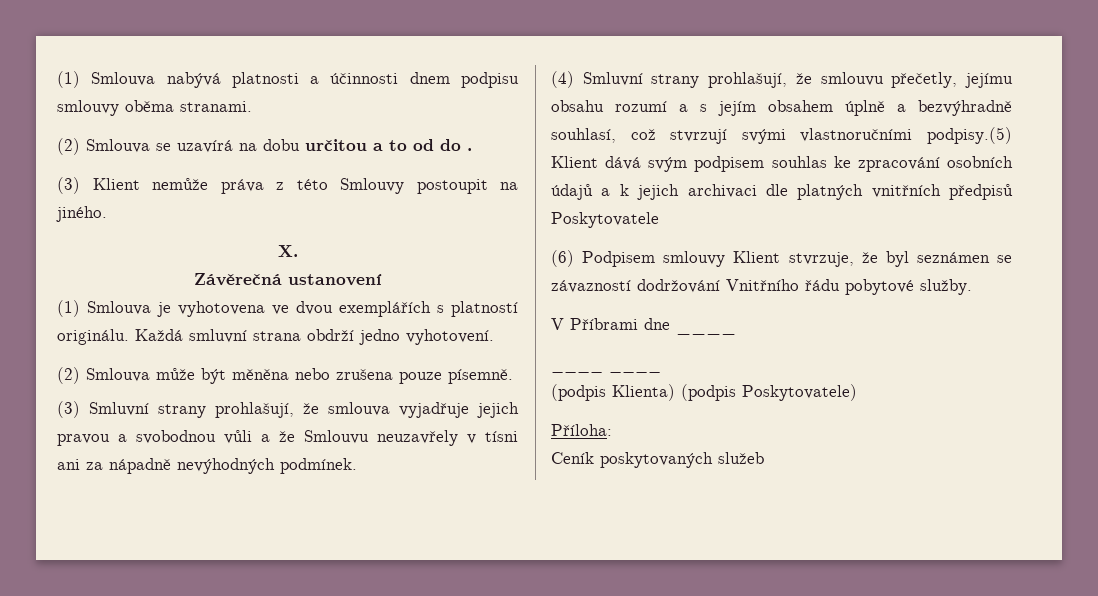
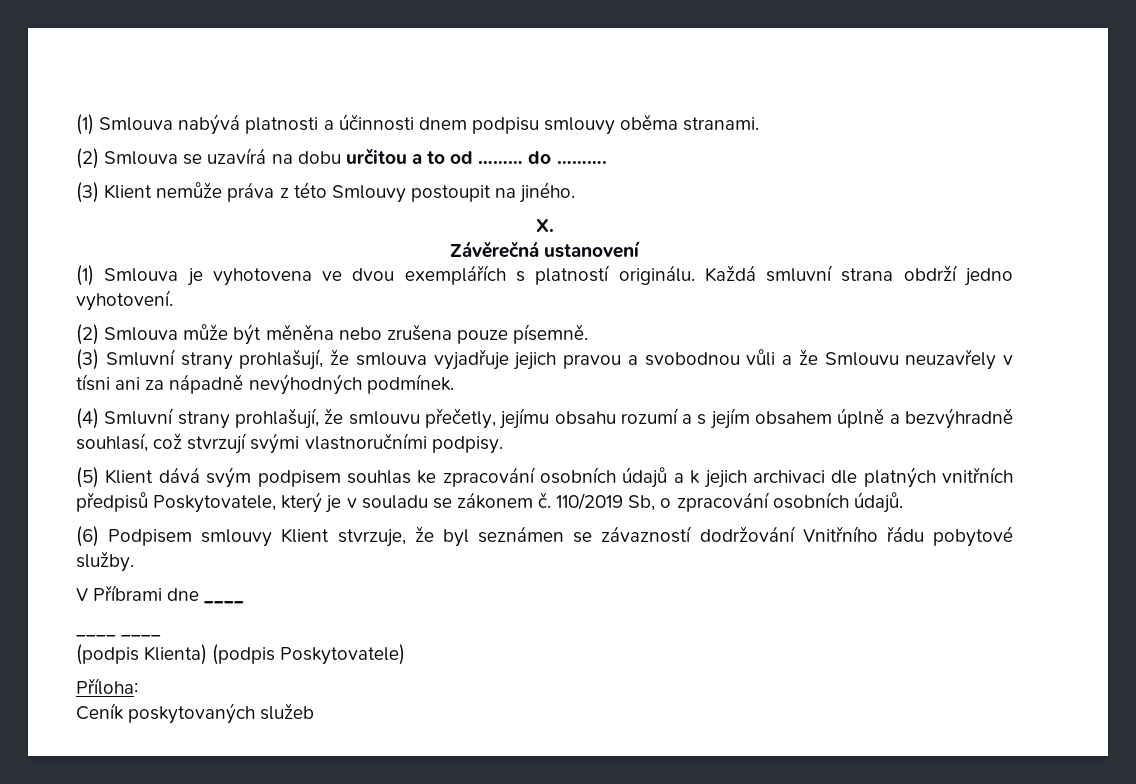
- (2) Smlouva se uzavírá na dobu určitou a to od do .
+ (2) Smlouva se uzavírá na dobu určitou a to od ……… do ……….
- (4) Smluvní strany prohlašují, že smlouvu přečetly, jejímu obsahu rozumí a s jejím obsahem úplně a bezvýhradně souhlasí, což stvrzují svými vlastnoručními podpisy.(5) Klient dává svým podpisem souhlas ke zpracování osobních údajů a k jejich archivaci dle platných vnitřních předpisů Poskytovatele
+ (4) Smluvní strany prohlašují, že smlouvu přečetly, jejímu obsahu rozumí a s jejím obsahem úplně a bezvýhradně souhlasí, což stvrzují svými vlastnoručními podpisy.
+ (5) Klient dává svým podpisem souhlas ke zpracování osobních údajů a k jejich archivaci dle platných vnitřních předpisů Poskytovatele, který je v souladu se zákonem č. 110/2019 Sb, o zpracování osobních údajů.

